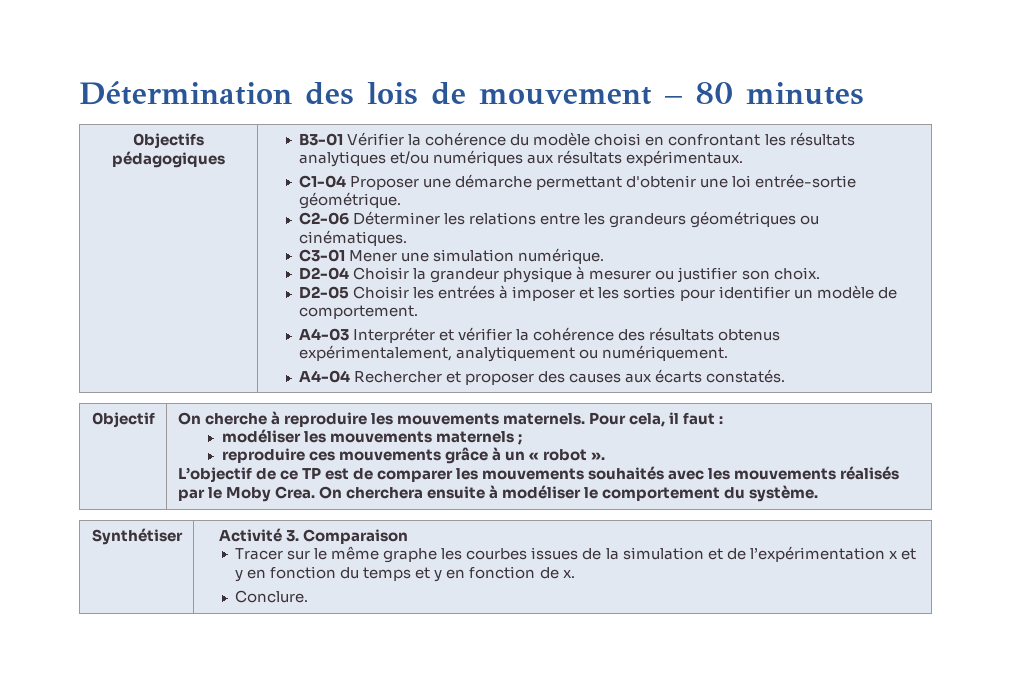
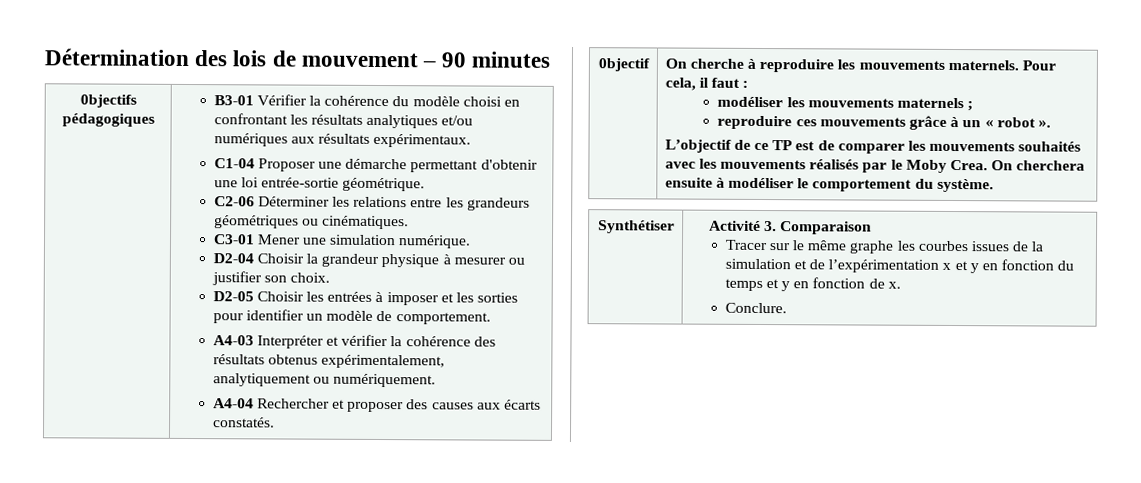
- Détermination des lois de mouvement – 80 minutes
+ Détermination des lois de mouvement – 90 minutes

